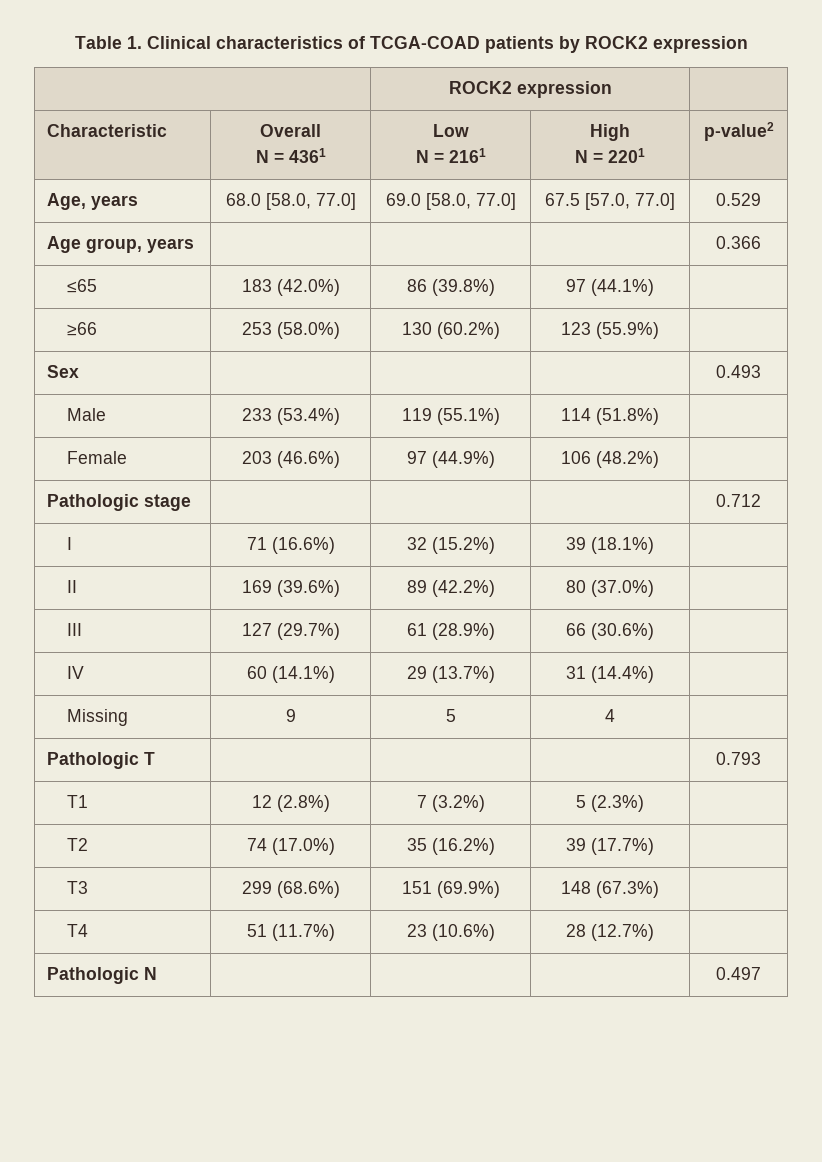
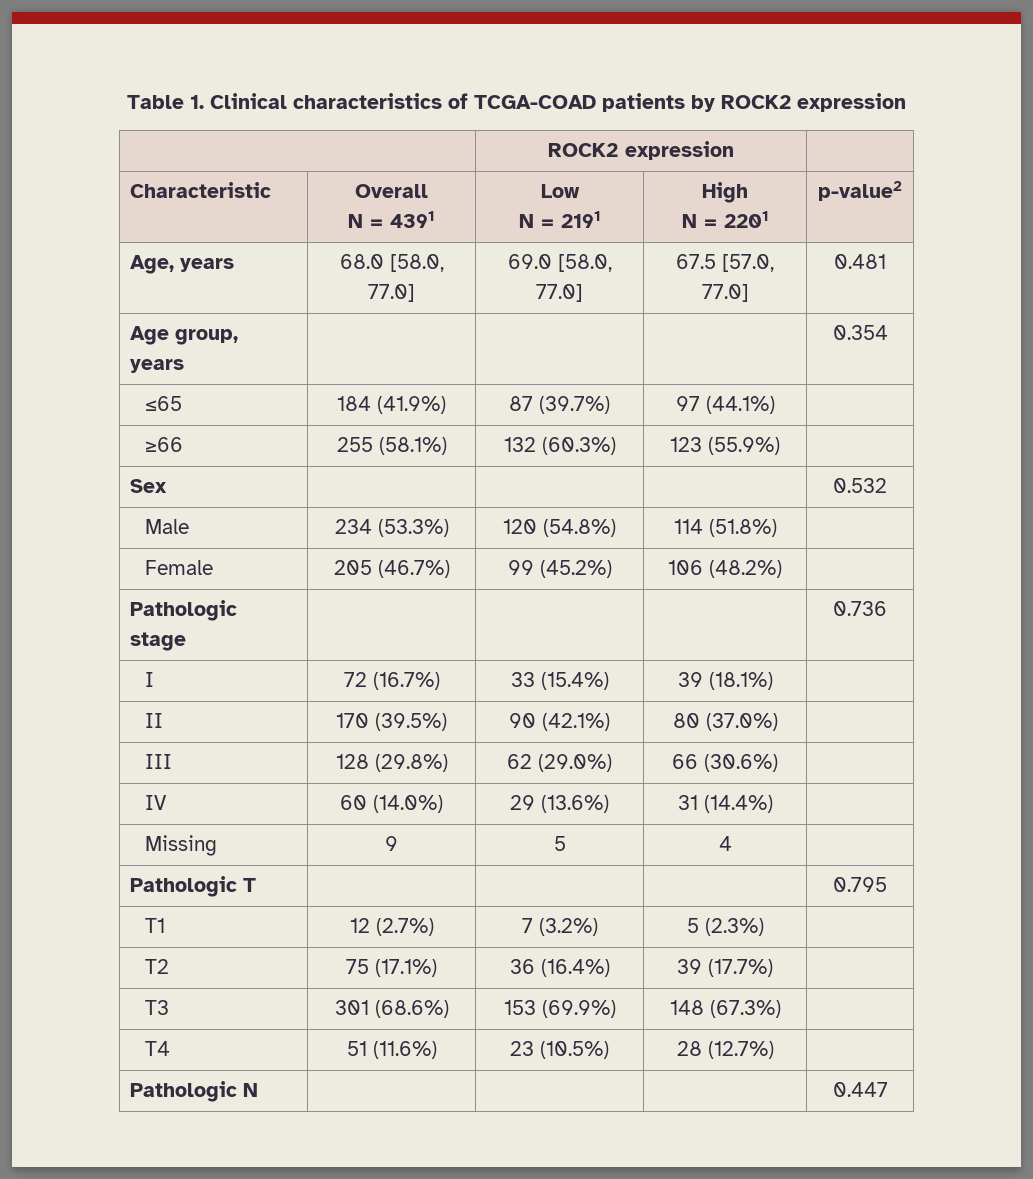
  Characteristic | Overall
- N = 4361 | Low
- N = 2161 | High
+ N = 4391 | Low
+ N = 2191 | High
- Age, years | 68.0 [58.0, 77.0] | 69.0 [58.0, 77.0] | 67.5 [57.0, 77.0] | 0.529
+ Age, years | 68.0 [58.0, 77.0] | 69.0 [58.0, 77.0] | 67.5 [57.0, 77.0] | 0.481
- Age group, years | | | | 0.366
+ Age group, years | | | | 0.354
- ≤65 | 183 (42.0%) | 86 (39.8%) | 97 (44.1%) |
+ ≤65 | 184 (41.9%) | 87 (39.7%) | 97 (44.1%) |
- ≥66 | 253 (58.0%) | 130 (60.2%) | 123 (55.9%) |
+ ≥66 | 255 (58.1%) | 132 (60.3%) | 123 (55.9%) |
- Sex | | | | 0.493
+ Sex | | | | 0.532
- Male | 233 (53.4%) | 119 (55.1%) | 114 (51.8%) |
+ Male | 234 (53.3%) | 120 (54.8%) | 114 (51.8%) |
- Female | 203 (46.6%) | 97 (44.9%) | 106 (48.2%) |
+ Female | 205 (46.7%) | 99 (45.2%) | 106 (48.2%) |
- Pathologic stage | | | | 0.712
- I | 71 (16.6%) | 32 (15.2%) | 39 (18.1%) |
+ Pathologic stage | | | | 0.736
+ I | 72 (16.7%) | 33 (15.4%) | 39 (18.1%) |
- II | 169 (39.6%) | 89 (42.2%) | 80 (37.0%) |
+ II | 170 (39.5%) | 90 (42.1%) | 80 (37.0%) |
- III | 127 (29.7%) | 61 (28.9%) | 66 (30.6%) |
+ III | 128 (29.8%) | 62 (29.0%) | 66 (30.6%) |
- IV | 60 (14.1%) | 29 (13.7%) | 31 (14.4%) |
+ IV | 60 (14.0%) | 29 (13.6%) | 31 (14.4%) |
- Pathologic T | | | | 0.793
+ Pathologic T | | | | 0.795
- T1 | 12 (2.8%) | 7 (3.2%) | 5 (2.3%) |
+ T1 | 12 (2.7%) | 7 (3.2%) | 5 (2.3%) |
- T2 | 74 (17.0%) | 35 (16.2%) | 39 (17.7%) |
+ T2 | 75 (17.1%) | 36 (16.4%) | 39 (17.7%) |
- T3 | 299 (68.6%) | 151 (69.9%) | 148 (67.3%) |
+ T3 | 301 (68.6%) | 153 (69.9%) | 148 (67.3%) |
- T4 | 51 (11.7%) | 23 (10.6%) | 28 (12.7%) |
+ T4 | 51 (11.6%) | 23 (10.5%) | 28 (12.7%) |
- Pathologic N | | | | 0.497
+ Pathologic N | | | | 0.447

